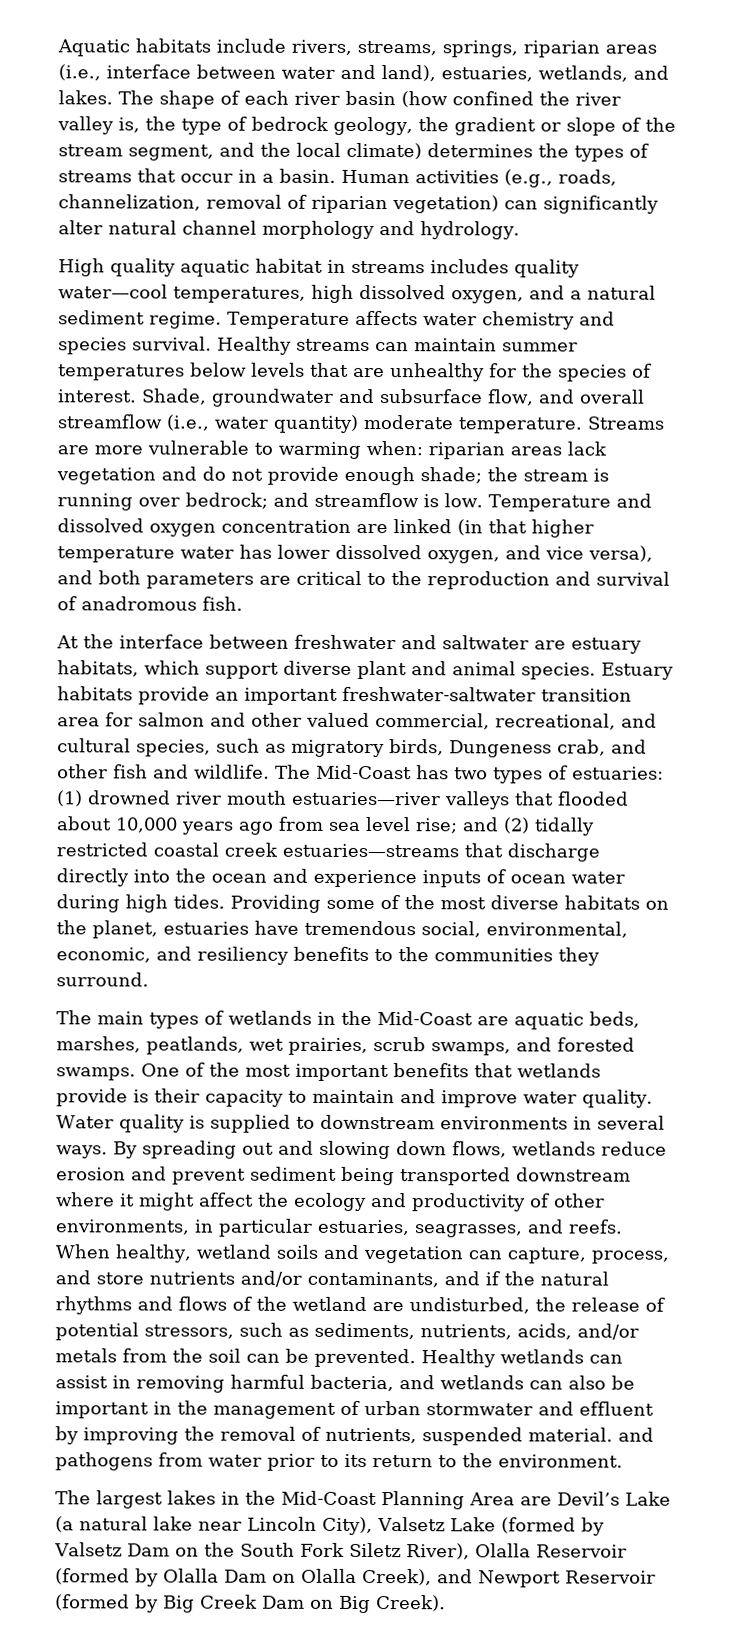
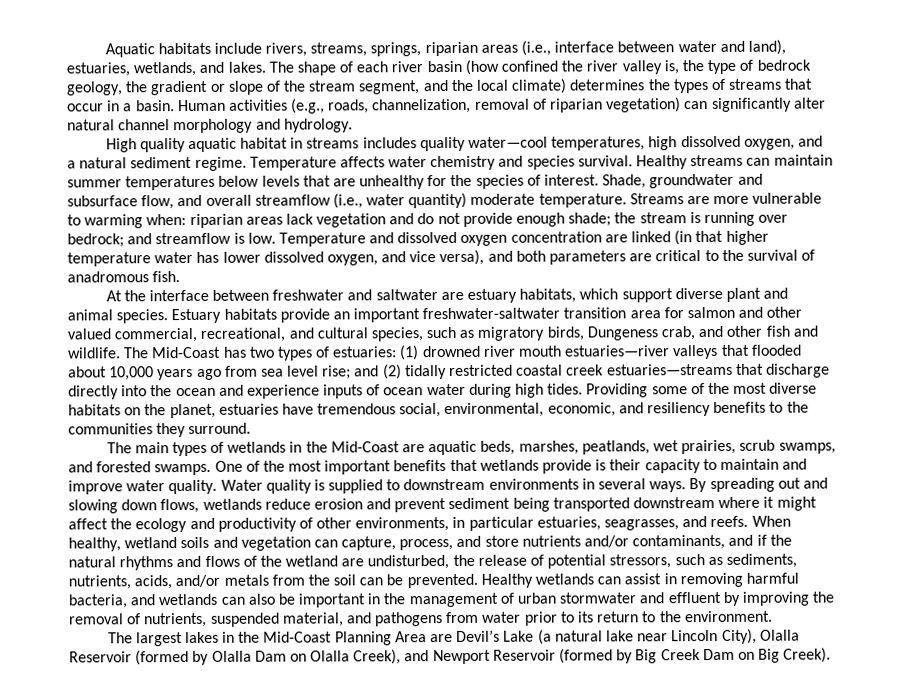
- Temperature and dissolved oxygen concentration are linked (in that higher temperature water has lower dissolved oxygen, and vice versa), and both parameters are critical to the reproduction and survival of anadromous fish.
+ Temperature and dissolved oxygen concentration are linked (in that higher temperature water has lower dissolved oxygen, and vice versa), and both parameters are critical to the survival of anadromous fish.
- Healthy wetlands can assist in removing harmful bacteria, and wetlands can also be important in the management of urban stormwater and effluent by improving the removal of nutrients, suspended material. and pathogens from water prior to its return to the environment.
+ Healthy wetlands can assist in removing harmful bacteria, and wetlands can also be important in the management of urban stormwater and effluent by improving the removal of nutrients, suspended material, and pathogens from water prior to its return to the environment.
- The largest lakes in the Mid-Coast Planning Area are Devil’s Lake (a natural lake near Lincoln City), Valsetz Lake (formed by Valsetz Dam on the South Fork Siletz River), Olalla Reservoir (formed by Olalla Dam on Olalla Creek), and Newport Reservoir (formed by Big Creek Dam on Big Creek).
+ The largest lakes in the Mid-Coast Planning Area are Devil’s Lake (a natural lake near Lincoln City), Olalla Reservoir (formed by Olalla Dam on Olalla Creek), and Newport Reservoir (formed by Big Creek Dam on Big Creek).

